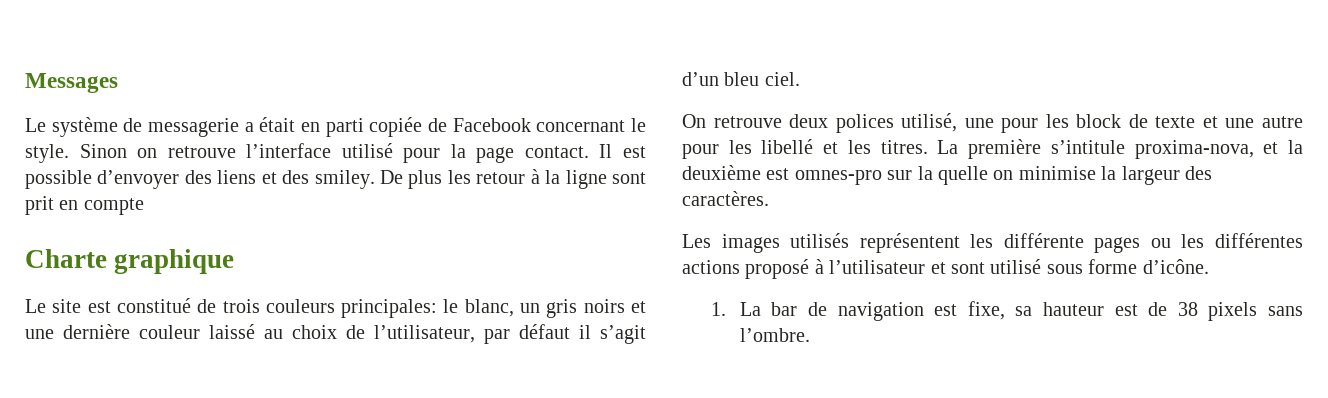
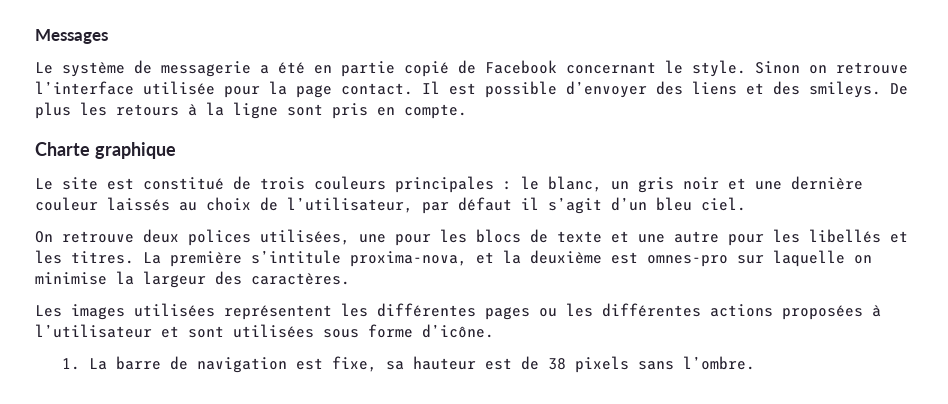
- Le système de messagerie a était en parti copiée de Facebook concernant le style.
+ Le système de messagerie a été en partie copié de Facebook concernant le style.
- Sinon on retrouve l’interface utilisé pour la page contact.
+ Sinon on retrouve l’interface utilisée pour la page contact.
- Il est possible d’envoyer des liens et des smiley.
+ Il est possible d’envoyer des liens et des smileys.
- De plus les retour à la ligne sont prit en compte
+ De plus les retours à la ligne sont pris en compte.
- Le site est constitué de trois couleurs principales: le blanc, un gris noirs et une dernière couleur laissé au choix de l’utilisateur, par défaut il s’agit d’un bleu ciel.
+ Le site est constitué de trois couleurs principales : le blanc, un gris noir et une dernière couleur laissés au choix de l’utilisateur, par défaut il s’agit d’un bleu ciel.
- On retrouve deux polices utilisé, une pour les block de texte et une autre pour les libellé et les titres.
+ On retrouve deux polices utilisées, une pour les blocs de texte et une autre pour les libellés et les titres.
- La première s’intitule proxima-nova, et la deuxième est omnes-pro sur la quelle on minimise la largeur des caractères.
+ La première s’intitule proxima-nova, et la deuxième est omnes-pro sur laquelle on minimise la largeur des caractères.
- Les images utilisés représentent les différente pages ou les différentes actions proposé à l’utilisateur et sont utilisé sous forme d’icône.
+ Les images utilisées représentent les différentes pages ou les différentes actions proposées à l’utilisateur et sont utilisées sous forme d’icône.
- 1. La bar de navigation est fixe, sa hauteur est de 38 pixels sans l’ombre.
+ 1. La barre de navigation est fixe, sa hauteur est de 38 pixels sans l’ombre.

